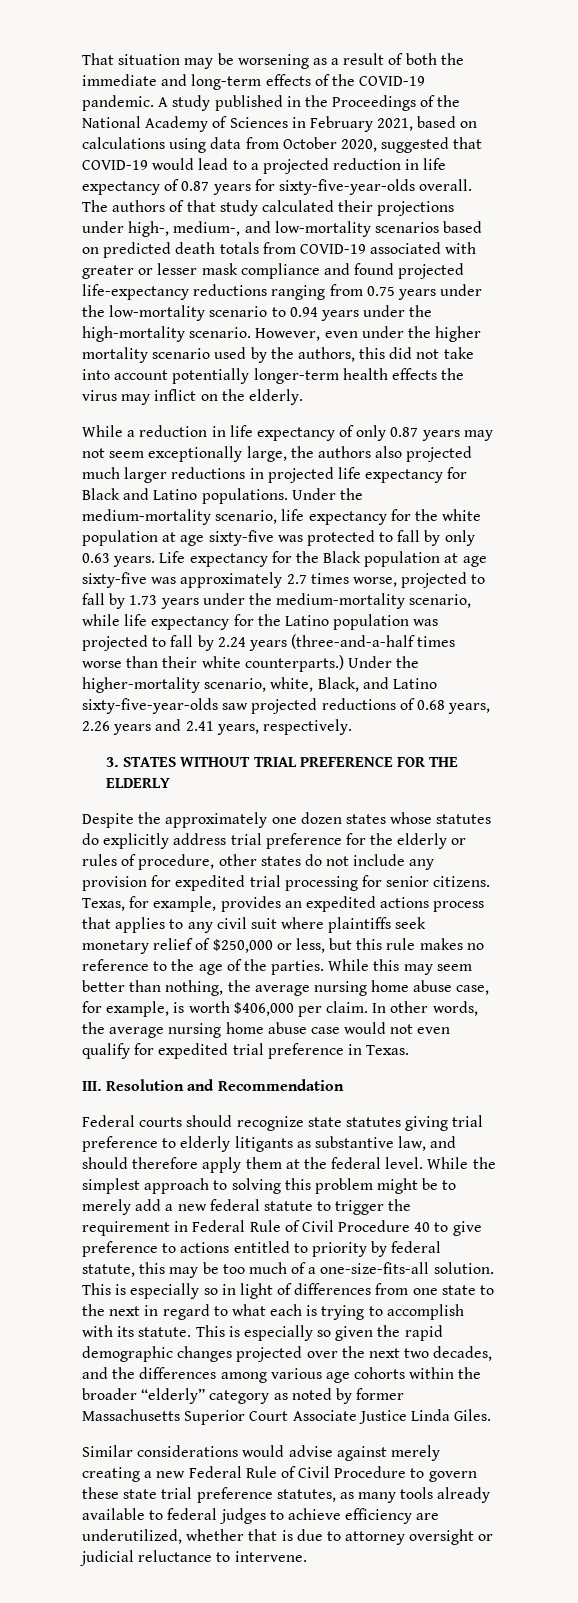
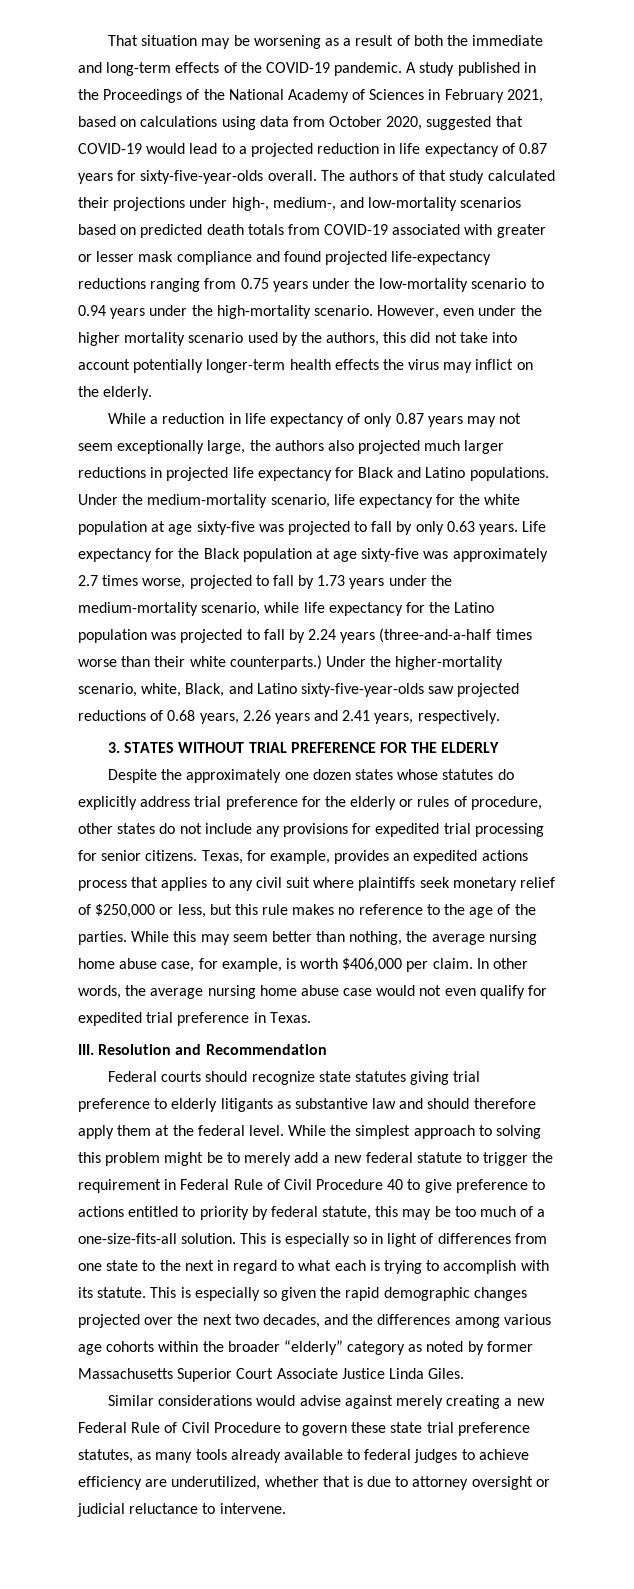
- Under the medium-mortality scenario, life expectancy for the white population at age sixty-five was protected to fall by only 0.63 years.
+ Under the medium-mortality scenario, life expectancy for the white population at age sixty-five was projected to fall by only 0.63 years.
- Despite the approximately one dozen states whose statutes do explicitly address trial preference for the elderly or rules of procedure, other states do not include any provision for expedited trial processing for senior citizens.
+ Despite the approximately one dozen states whose statutes do explicitly address trial preference for the elderly or rules of procedure, other states do not include any provisions for expedited trial processing for senior citizens.
- Federal courts should recognize state statutes giving trial preference to elderly litigants as substantive law, and should therefore apply them at the federal level.
+ Federal courts should recognize state statutes giving trial preference to elderly litigants as substantive law and should therefore apply them at the federal level.

